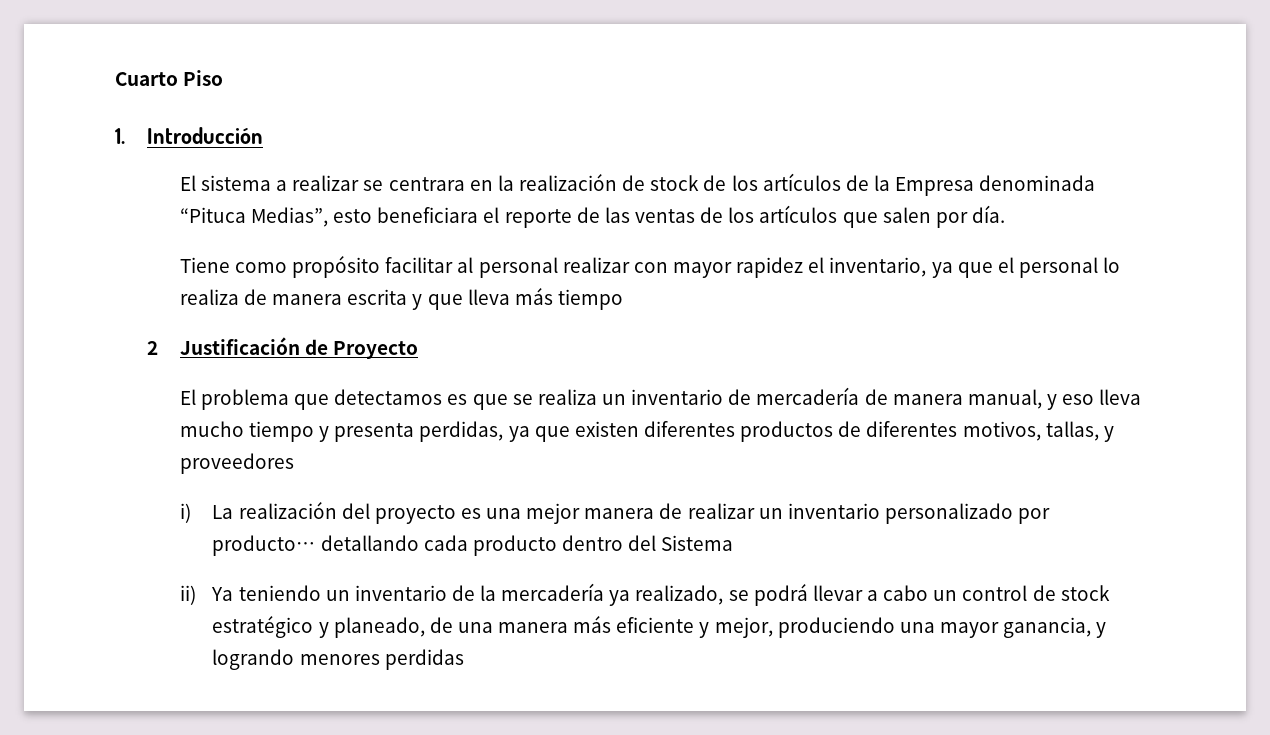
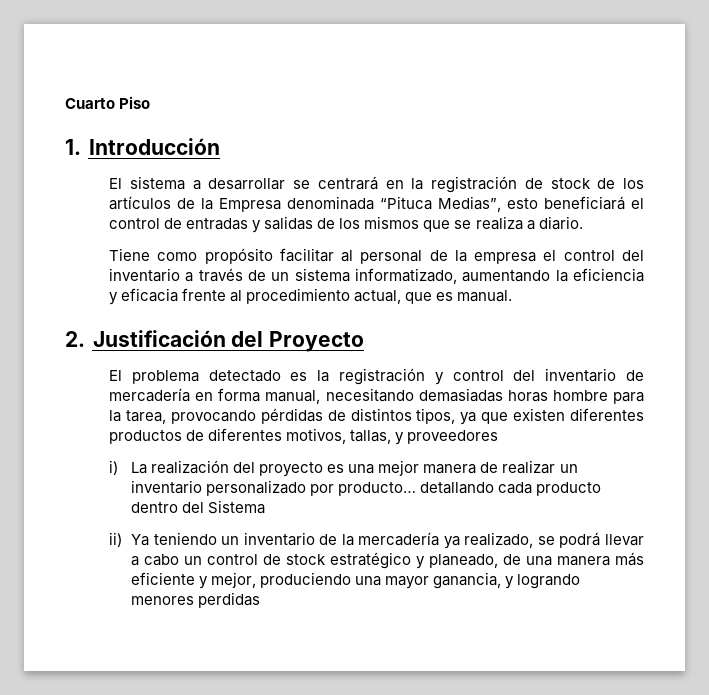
- El sistema a realizar se centrara en la realización de stock de los artículos de la Empresa denominada “Pituca Medias”, esto beneficiara el reporte de las ventas de los artículos que salen por día.
+ El sistema a desarrollar se centrará en la registración de stock de los artículos de la Empresa denominada “Pituca Medias”, esto beneficiará el control de entradas y salidas de los mismos que se realiza a diario.
- Tiene como propósito facilitar al personal realizar con mayor rapidez el inventario, ya que el personal lo realiza de manera escrita y que lleva más tiempo
- 2 Justificación de Proyecto
- El problema que detectamos es que se realiza un inventario de mercadería de manera manual, y eso lleva mucho tiempo y presenta perdidas, ya que existen diferentes productos de diferentes motivos, tallas, y proveedores
+ Tiene como propósito facilitar al personal de la empresa el control del inventario a través de un sistema informatizado, aumentando la eficiencia y eficacia frente al procedimiento actual, que es manual.
+ 2. Justificación del Proyecto
+ El problema detectado es la registración y control del inventario de mercadería en forma manual, necesitando demasiadas horas hombre para la tarea, provocando pérdidas de distintos tipos, ya que existen diferentes productos de diferentes motivos, tallas, y proveedores

